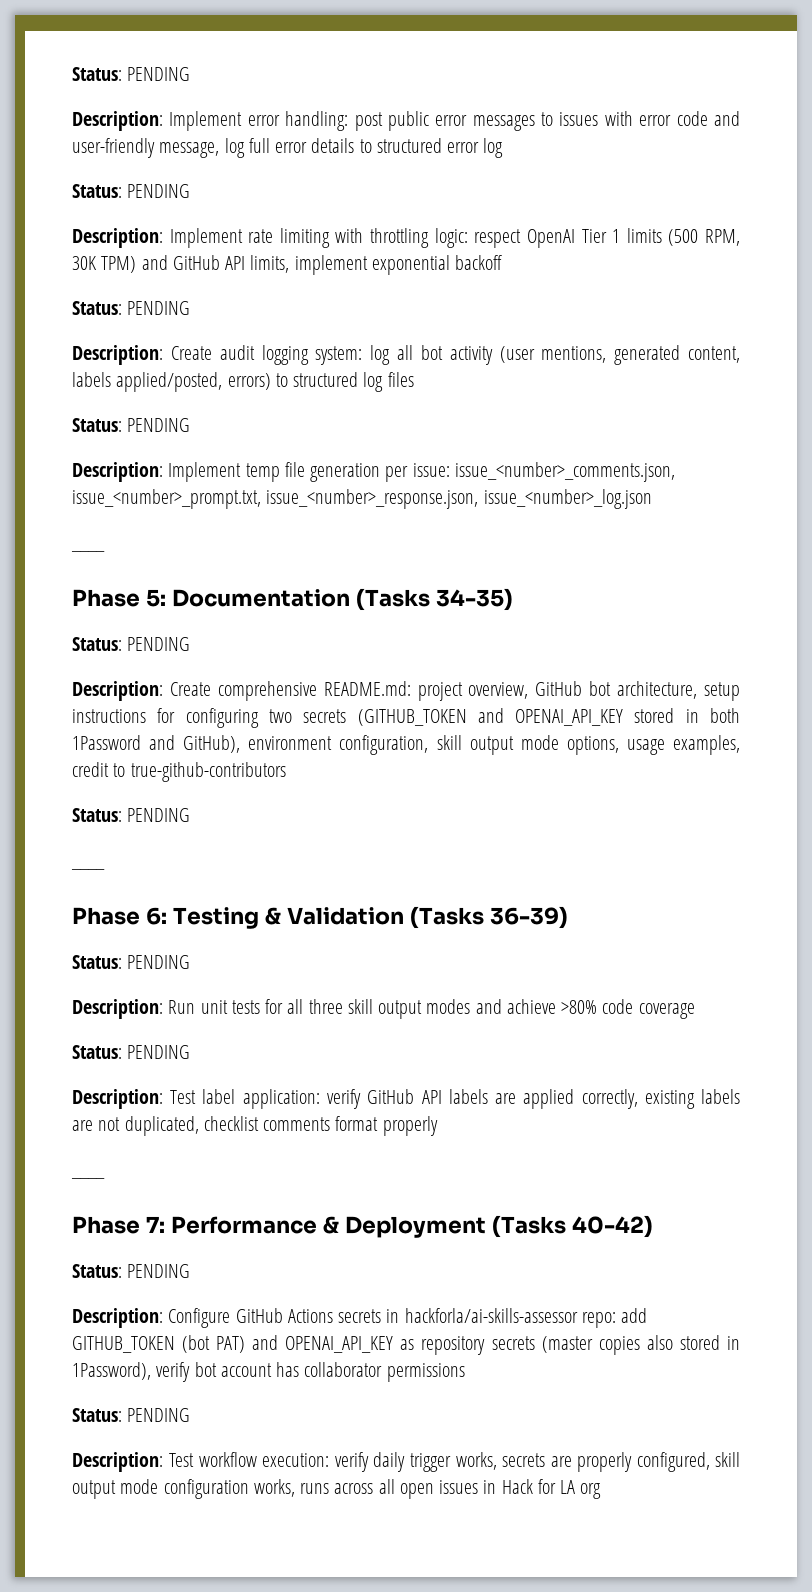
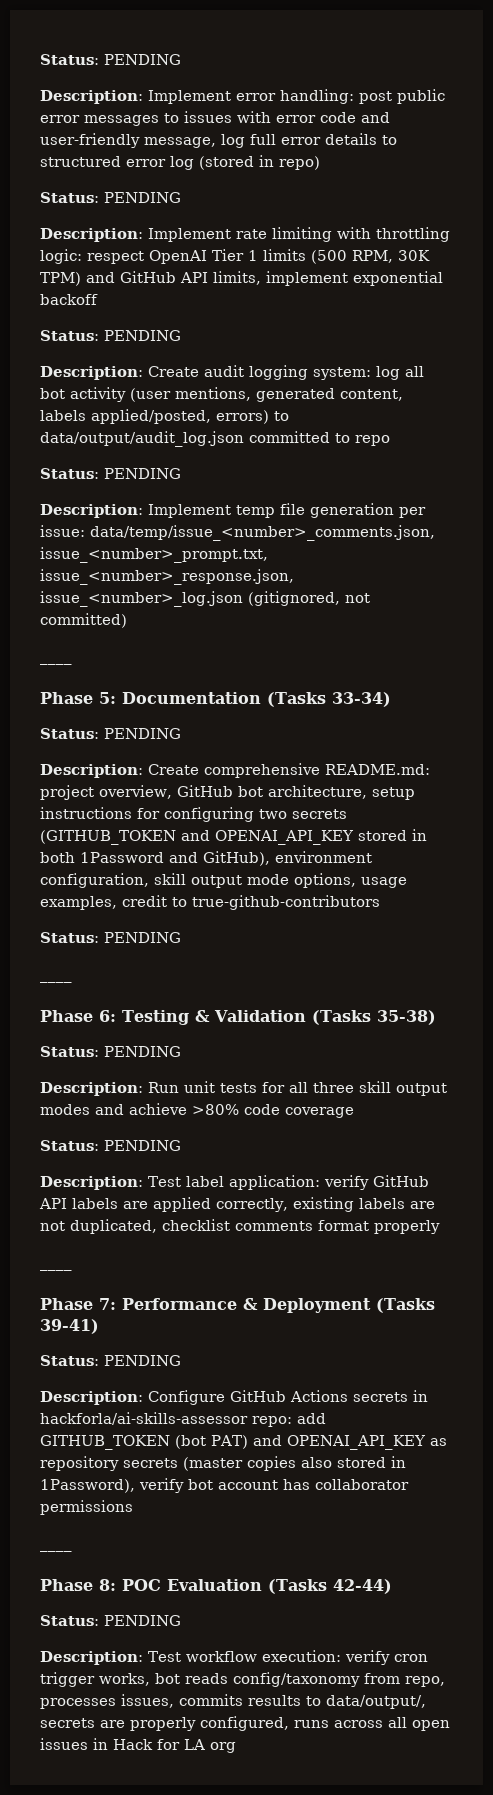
- Description: Implement error handling: post public error messages to issues with error code and user-friendly message, log full error details to structured error log
+ Description: Implement error handling: post public error messages to issues with error code and user-friendly message, log full error details to structured error log (stored in repo)
- Description: Create audit logging system: log all bot activity (user mentions, generated content, labels applied/posted, errors) to structured log files
+ Description: Create audit logging system: log all bot activity (user mentions, generated content, labels applied/posted, errors) to data/output/audit_log.json committed to repo
- Description: Implement temp file generation per issue: issue_<number>_comments.json, issue_<number>_prompt.txt, issue_<number>_response.json, issue_<number>_log.json
+ Description: Implement temp file generation per issue: data/temp/issue_<number>_comments.json, issue_<number>_prompt.txt, issue_<number>_response.json, issue_<number>_log.json (gitignored, not committed)
- Phase 5: Documentation (Tasks 34-35)
+ Phase 5: Documentation (Tasks 33-34)
- Phase 6: Testing & Validation (Tasks 36-39)
+ Phase 6: Testing & Validation (Tasks 35-38)
- Phase 7: Performance & Deployment (Tasks 40-42)
+ Phase 7: Performance & Deployment (Tasks 39-41)
  Description: Configure GitHub Actions secrets in hackforla/ai-skills-assessor repo: add GITHUB_TOKEN (bot PAT) and OPENAI_API_KEY as repository secrets (master copies also stored in 1Password), verify bot account has collaborator permissions
+ ____
+ Phase 8: POC Evaluation (Tasks 42-44)
- Description: Test workflow execution: verify daily trigger works, secrets are properly configured, skill output mode configuration works, runs across all open issues in Hack for LA org
+ Description: Test workflow execution: verify cron trigger works, bot reads config/taxonomy from repo, processes issues, commits results to data/output/, secrets are properly configured, runs across all open issues in Hack for LA org

